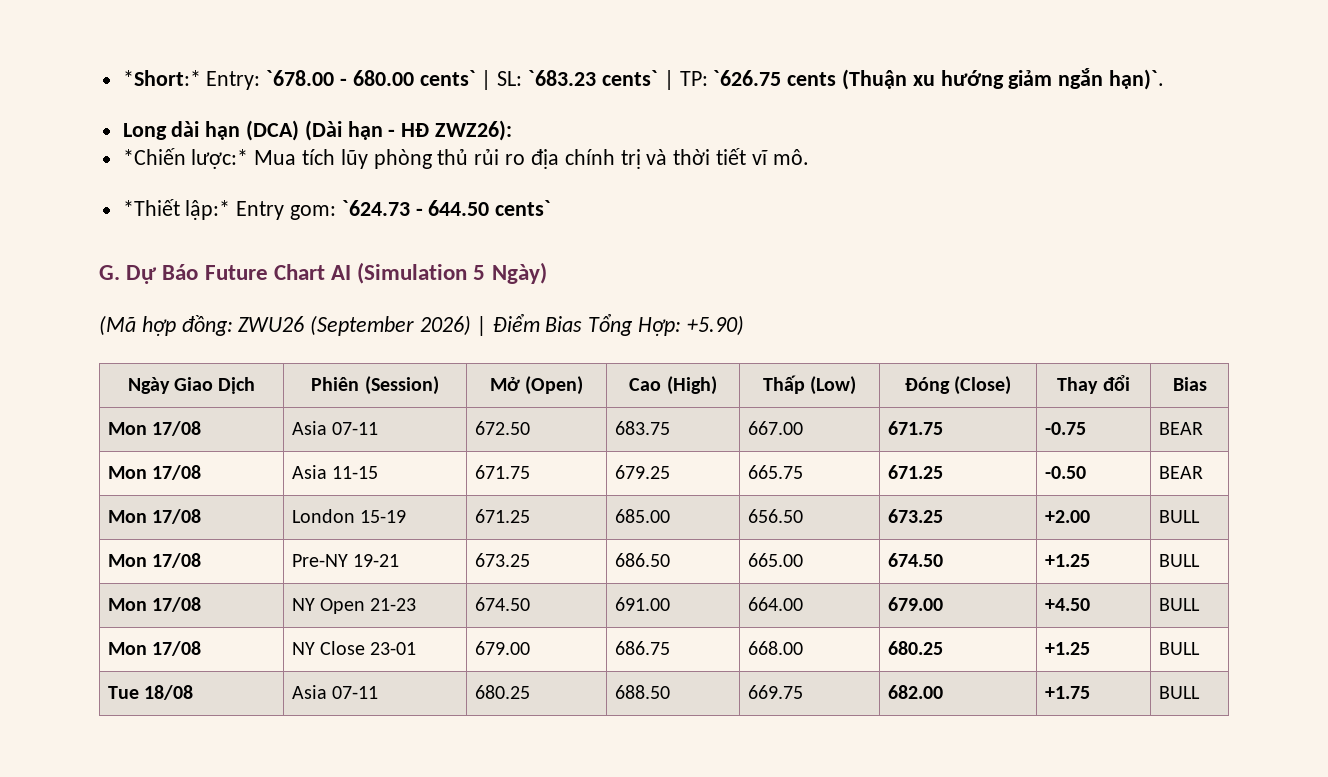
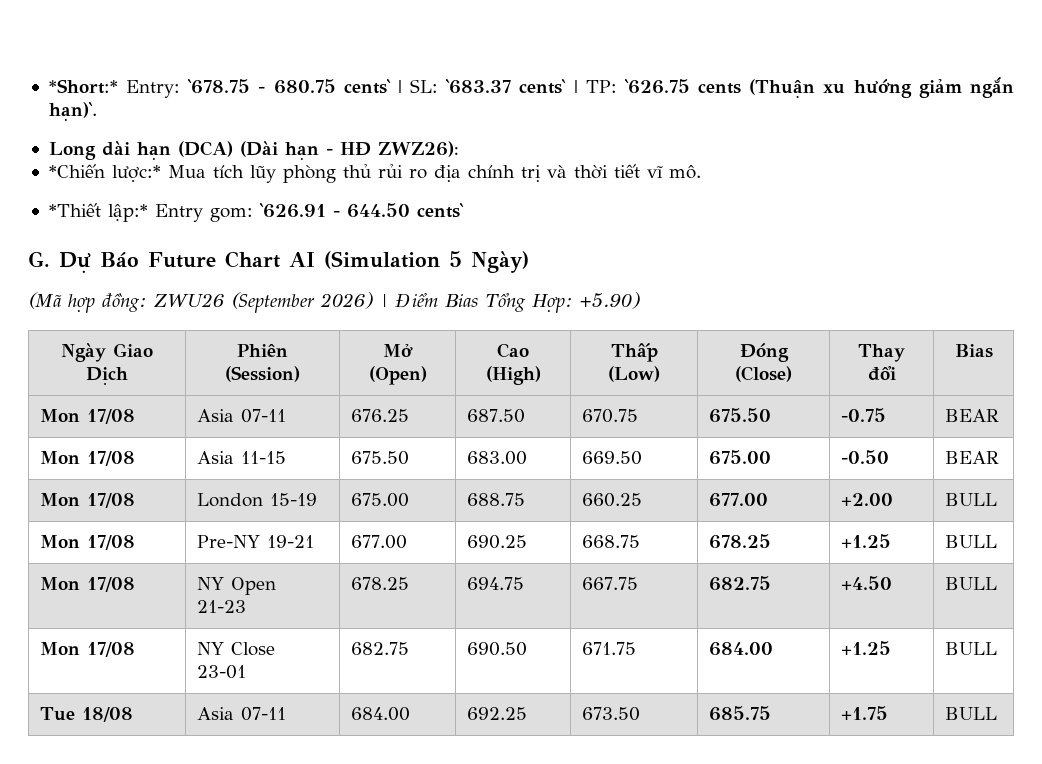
- *Short:* Entry: `678.00 - 680.00 cents` | SL: `683.23 cents` | TP: `626.75 cents (Thuận xu hướng giảm ngắn hạn)`.
+ *Short:* Entry: `678.75 - 680.75 cents` | SL: `683.37 cents` | TP: `626.75 cents (Thuận xu hướng giảm ngắn hạn)`.
- *Thiết lập:* Entry gom: `624.73 - 644.50 cents`
+ *Thiết lập:* Entry gom: `626.91 - 644.50 cents`
- Mon 17/08 | Asia 07-11 | 672.50 | 683.75 | 667.00 | 671.75 | -0.75 | BEAR
+ Mon 17/08 | Asia 07-11 | 676.25 | 687.50 | 670.75 | 675.50 | -0.75 | BEAR
- Mon 17/08 | Asia 11-15 | 671.75 | 679.25 | 665.75 | 671.25 | -0.50 | BEAR
+ Mon 17/08 | Asia 11-15 | 675.50 | 683.00 | 669.50 | 675.00 | -0.50 | BEAR
- Mon 17/08 | London 15-19 | 671.25 | 685.00 | 656.50 | 673.25 | +2.00 | BULL
+ Mon 17/08 | London 15-19 | 675.00 | 688.75 | 660.25 | 677.00 | +2.00 | BULL
- Mon 17/08 | Pre-NY 19-21 | 673.25 | 686.50 | 665.00 | 674.50 | +1.25 | BULL
+ Mon 17/08 | Pre-NY 19-21 | 677.00 | 690.25 | 668.75 | 678.25 | +1.25 | BULL
- Mon 17/08 | NY Open 21-23 | 674.50 | 691.00 | 664.00 | 679.00 | +4.50 | BULL
+ Mon 17/08 | NY Open 21-23 | 678.25 | 694.75 | 667.75 | 682.75 | +4.50 | BULL
- Mon 17/08 | NY Close 23-01 | 679.00 | 686.75 | 668.00 | 680.25 | +1.25 | BULL
+ Mon 17/08 | NY Close 23-01 | 682.75 | 690.50 | 671.75 | 684.00 | +1.25 | BULL
- Tue 18/08 | Asia 07-11 | 680.25 | 688.50 | 669.75 | 682.00 | +1.75 | BULL
+ Tue 18/08 | Asia 07-11 | 684.00 | 692.25 | 673.50 | 685.75 | +1.75 | BULL

